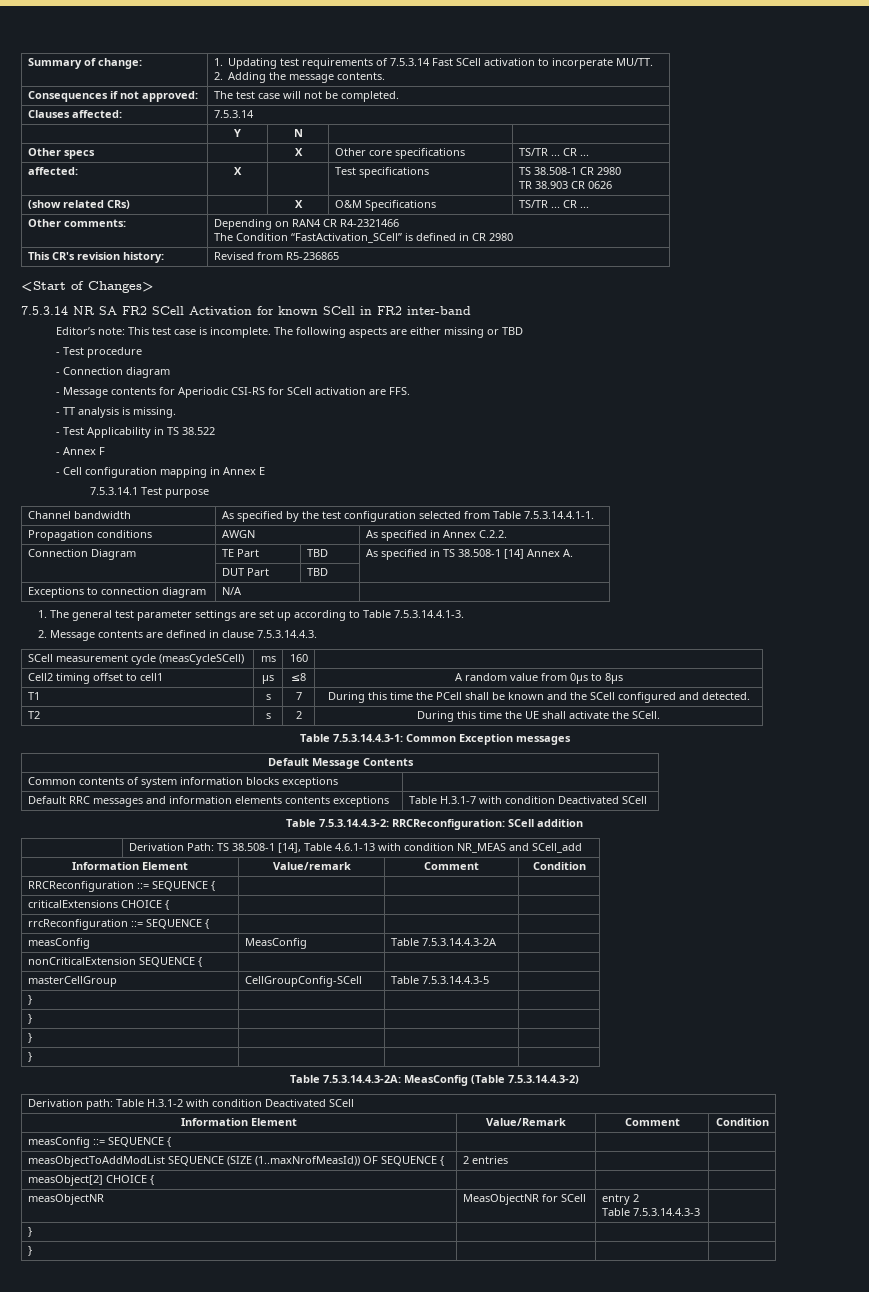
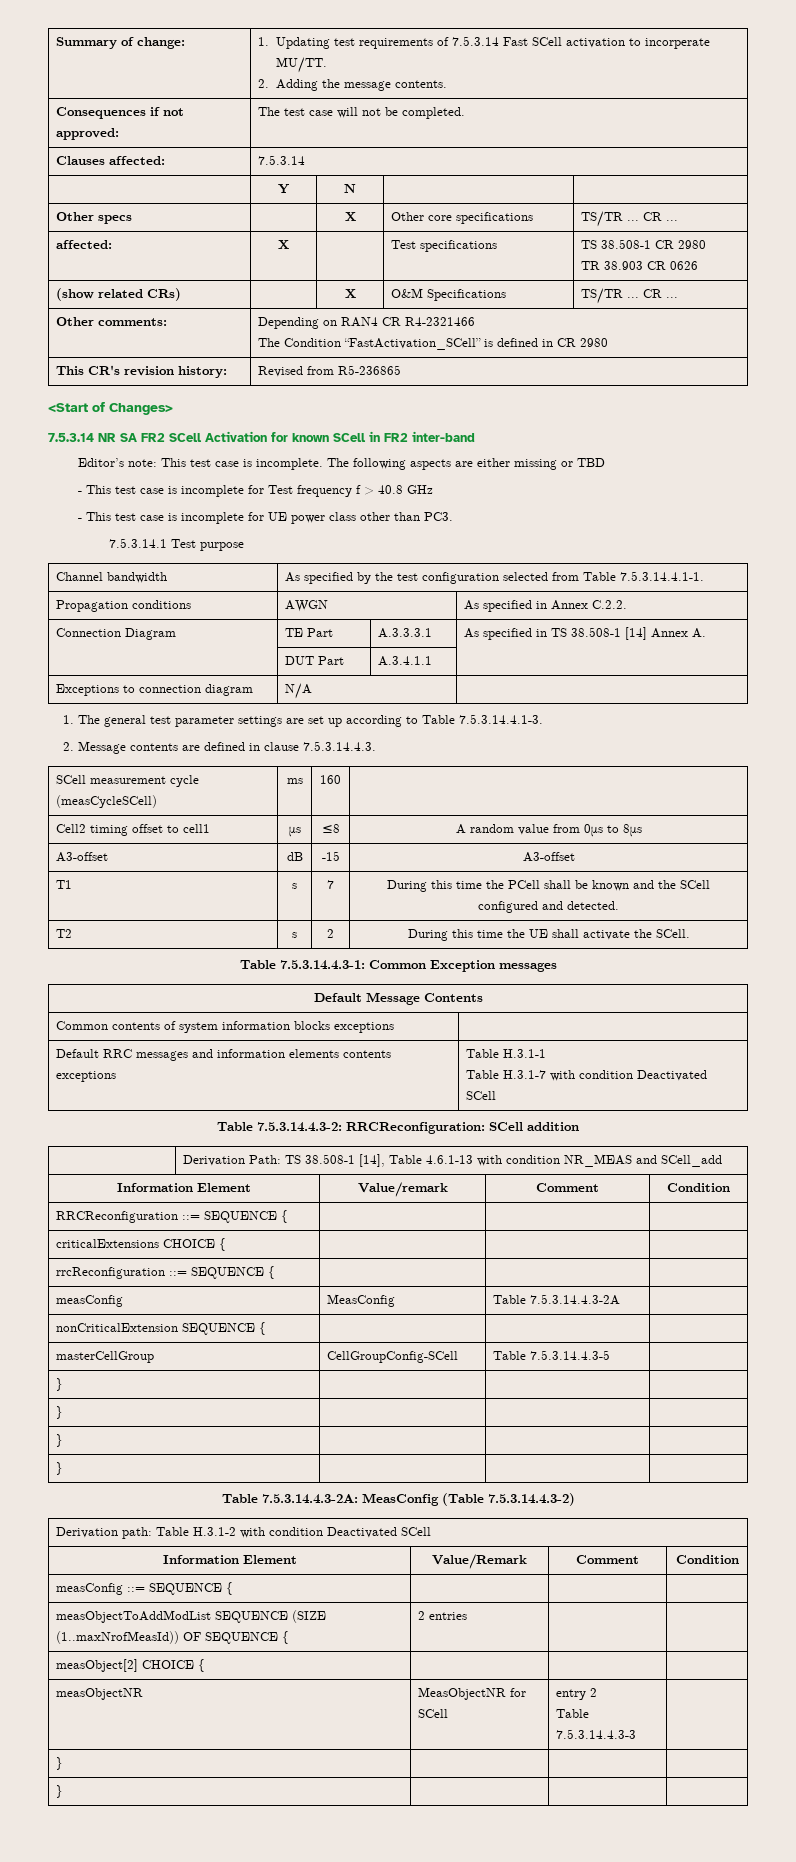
- - Test procedure
- - Connection diagram
- - Message contents for Aperiodic CSI-RS for SCell activation are FFS.
- - TT analysis is missing.
- - Test Applicability in TS 38.522
- - Annex F
- - Cell configuration mapping in Annex E
+ - This test case is incomplete for Test frequency f > 40.8 GHz
+ - This test case is incomplete for UE power class other than PC3.
- Connection Diagram | TE Part | TBD | As specified in TS 38.508-1 [14] Annex A.
+ Connection Diagram | TE Part | A.3.3.3.1 | As specified in TS 38.508-1 [14] Annex A.
- | DUT Part | TBD |
+ | DUT Part | A.3.4.1.1 |
+ A3-offset | dB | -15 | A3-offset
- Default RRC messages and information elements contents exceptions | Table H.3.1-7 with condition Deactivated SCell
+ Default RRC messages and information elements contents exceptions | Table H.3.1-1
+ Table H.3.1-7 with condition Deactivated SCell

